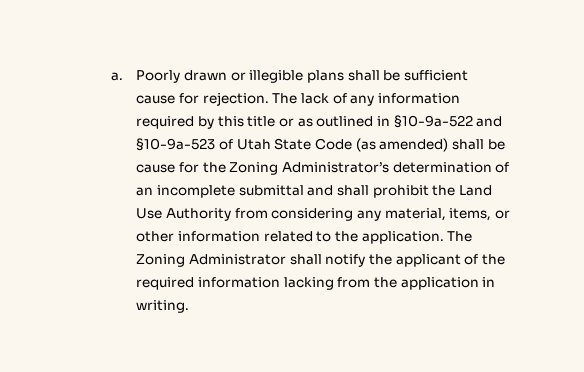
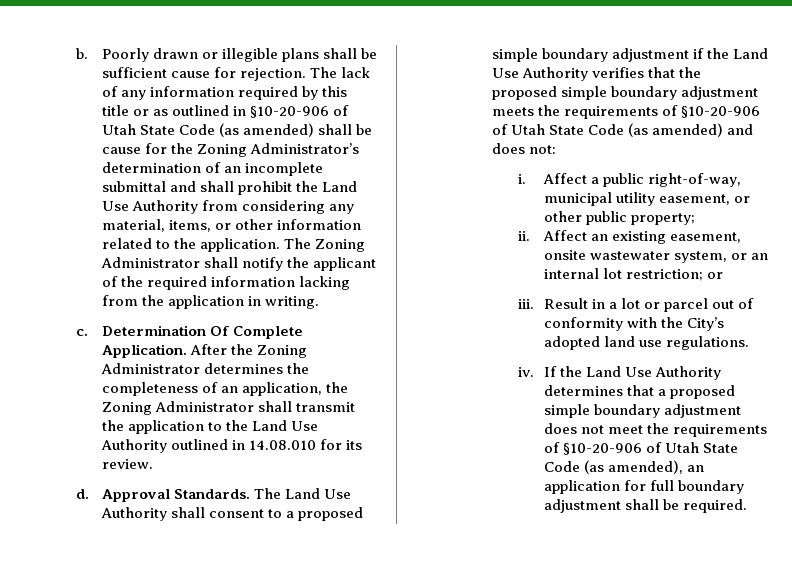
- a.
+ b.
- The lack of any information required by this title or as outlined in §10-9a-522 and §10-9a-523 of Utah State Code (as amended) shall be cause for the Zoning Administrator’s determination of an incomplete submittal and shall prohibit the Land Use Authority from considering any material, items, or other information related to the application.
+ The lack of any information required by this title or as outlined in §10-20-906 of Utah State Code (as amended) shall be cause for the Zoning Administrator’s determination of an incomplete submittal and shall prohibit the Land Use Authority from considering any material, items, or other information related to the application.
+ c. Determination Of Complete Application. After the Zoning Administrator determines the completeness of an application, the Zoning Administrator shall transmit the application to the Land Use Authority outlined in 14.08.010 for its review.
+ d. Approval Standards. The Land Use Authority shall consent to a proposed simple boundary adjustment if the Land Use Authority verifies that the proposed simple boundary adjustment meets the requirements of §10-20-906 of Utah State Code (as amended) and does not:
+ i. Affect a public right-of-way, municipal utility easement, or other public property;
+ ii. Affect an existing easement, onsite wastewater system, or an internal lot restriction; or
+ iii. Result in a lot or parcel out of conformity with the City’s adopted land use regulations.
+ iv. If the Land Use Authority determines that a proposed simple boundary adjustment does not meet the requirements of §10-20-906 of Utah State Code (as amended), an application for full boundary adjustment shall be required.

